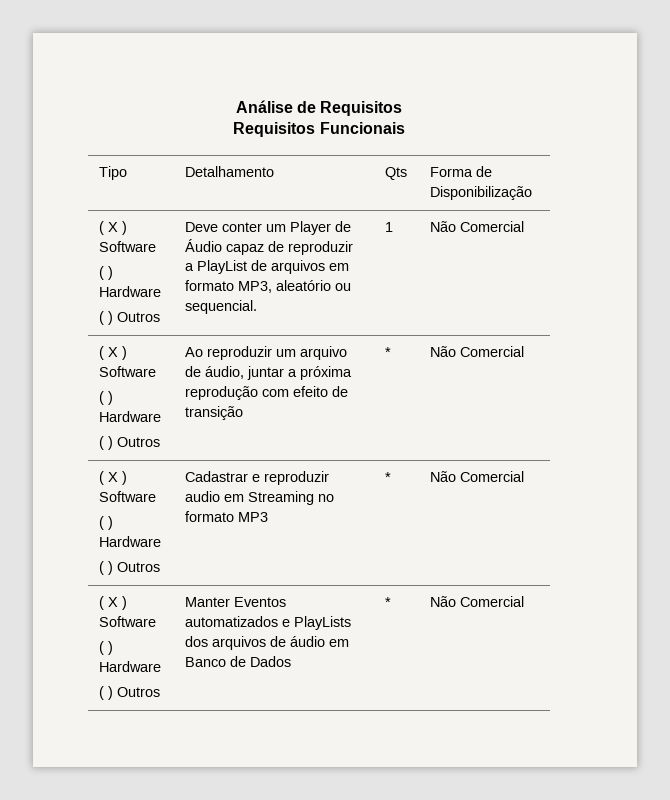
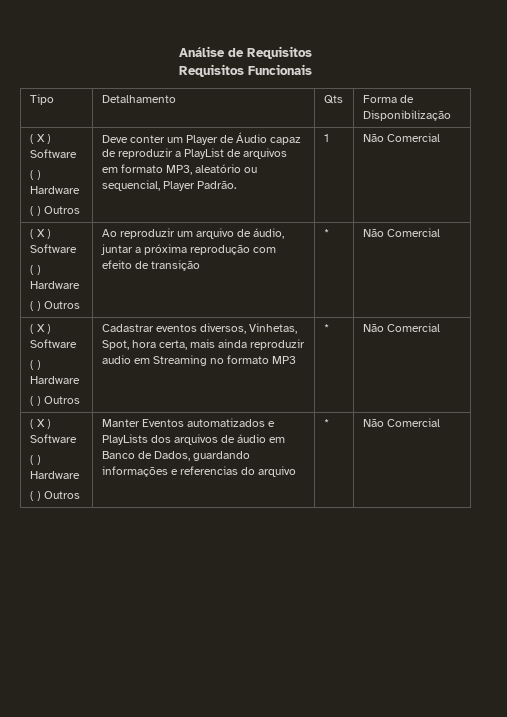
  Tipo | Detalhamento | Qts | Forma de Disponibilização
  ( X ) Software
  ( ) Hardware
- ( ) Outros | Deve conter um Player de Áudio capaz de reproduzir a PlayList de arquivos em formato MP3, aleatório ou sequencial. | 1 | Não Comercial
+ ( ) Outros | Deve conter um Player de Áudio capaz de reproduzir a PlayList de arquivos em formato MP3, aleatório ou sequencial, Player Padrão. | 1 | Não Comercial
  ( X ) Software
  ( ) Hardware
  ( ) Outros | Ao reproduzir um arquivo de áudio, juntar a próxima reprodução com efeito de transição | * | Não Comercial
  ( X ) Software
  ( ) Hardware
- ( ) Outros | Cadastrar e reproduzir audio em Streaming no formato MP3 | * | Não Comercial
+ ( ) Outros | Cadastrar eventos diversos, Vinhetas, Spot, hora certa, mais ainda reproduzir audio em Streaming no formato MP3 | * | Não Comercial
  ( X ) Software
  ( ) Hardware
- ( ) Outros | Manter Eventos automatizados e PlayLists dos arquivos de áudio em Banco de Dados | * | Não Comercial
+ ( ) Outros | Manter Eventos automatizados e PlayLists dos arquivos de áudio em Banco de Dados, guardando informações e referencias do arquivo | * | Não Comercial

